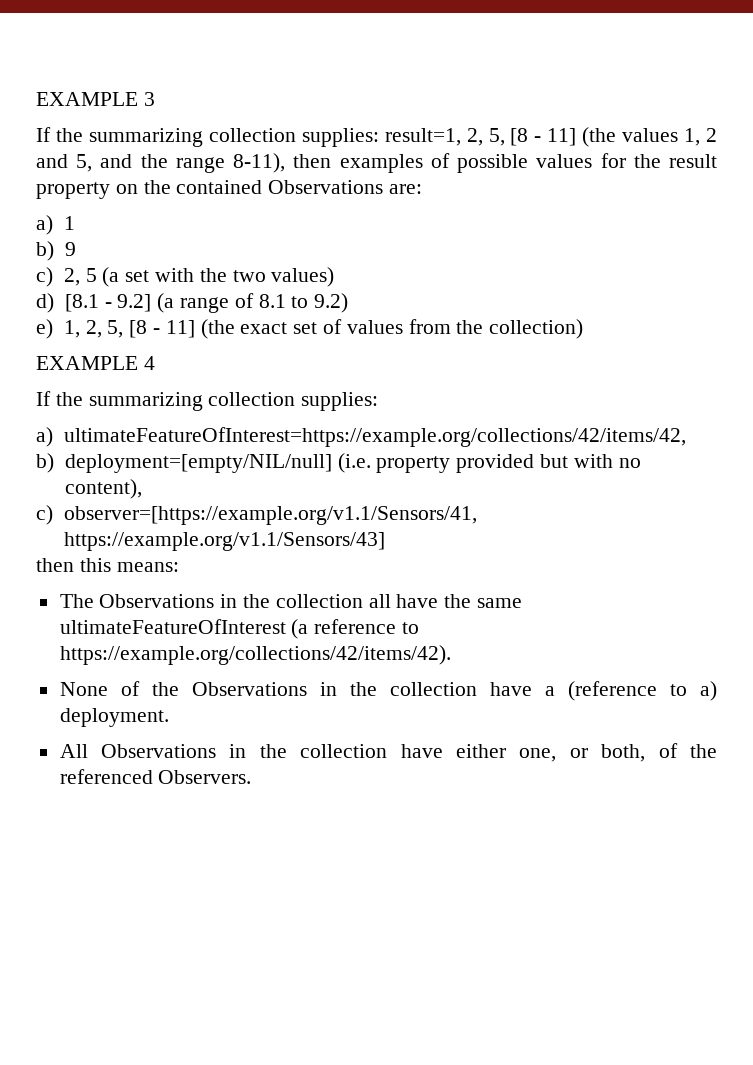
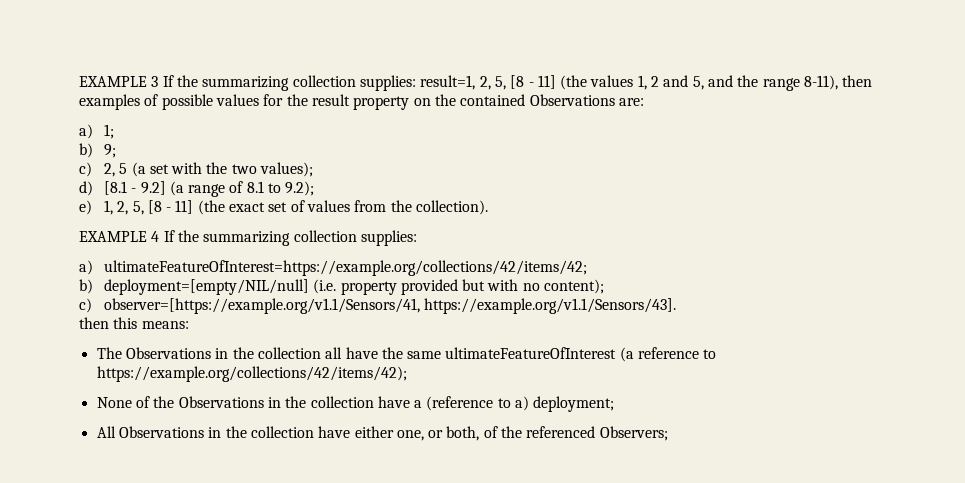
- EXAMPLE 3
- If the summarizing collection supplies: result=1, 2, 5, [8 - 11] (the values 1, 2 and 5, and the range 8-11), then examples of possible values for the result property on the contained Observations are:
+ EXAMPLE 3 If the summarizing collection supplies: result=1, 2, 5, [8 - 11] (the values 1, 2 and 5, and the range 8-11), then examples of possible values for the result property on the contained Observations are:
- a) 1
- b) 9
+ a) 1;
+ b) 9;
- c) 2, 5 (a set with the two values)
+ c) 2, 5 (a set with the two values);
- d) [8.1 - 9.2] (a range of 8.1 to 9.2)
+ d) [8.1 - 9.2] (a range of 8.1 to 9.2);
- e) 1, 2, 5, [8 - 11] (the exact set of values from the collection)
+ e) 1, 2, 5, [8 - 11] (the exact set of values from the collection).
- EXAMPLE 4
- If the summarizing collection supplies:
+ EXAMPLE 4 If the summarizing collection supplies:
- a) ultimateFeatureOfInterest=https://example.org/collections/42/items/42,
+ a) ultimateFeatureOfInterest=https://example.org/collections/42/items/42;
- b) deployment=[empty/NIL/null] (i.e. property provided but with no content),
+ b) deployment=[empty/NIL/null] (i.e. property provided but with no content);
- c) observer=[https://example.org/v1.1/Sensors/41, https://example.org/v1.1/Sensors/43]
+ c) observer=[https://example.org/v1.1/Sensors/41, https://example.org/v1.1/Sensors/43].
- The Observations in the collection all have the same ultimateFeatureOfInterest (a reference to https://example.org/collections/42/items/42).
+ The Observations in the collection all have the same ultimateFeatureOfInterest (a reference to https://example.org/collections/42/items/42);
- None of the Observations in the collection have a (reference to a) deployment.
+ None of the Observations in the collection have a (reference to a) deployment;
- All Observations in the collection have either one, or both, of the referenced Observers.
+ All Observations in the collection have either one, or both, of the referenced Observers;

